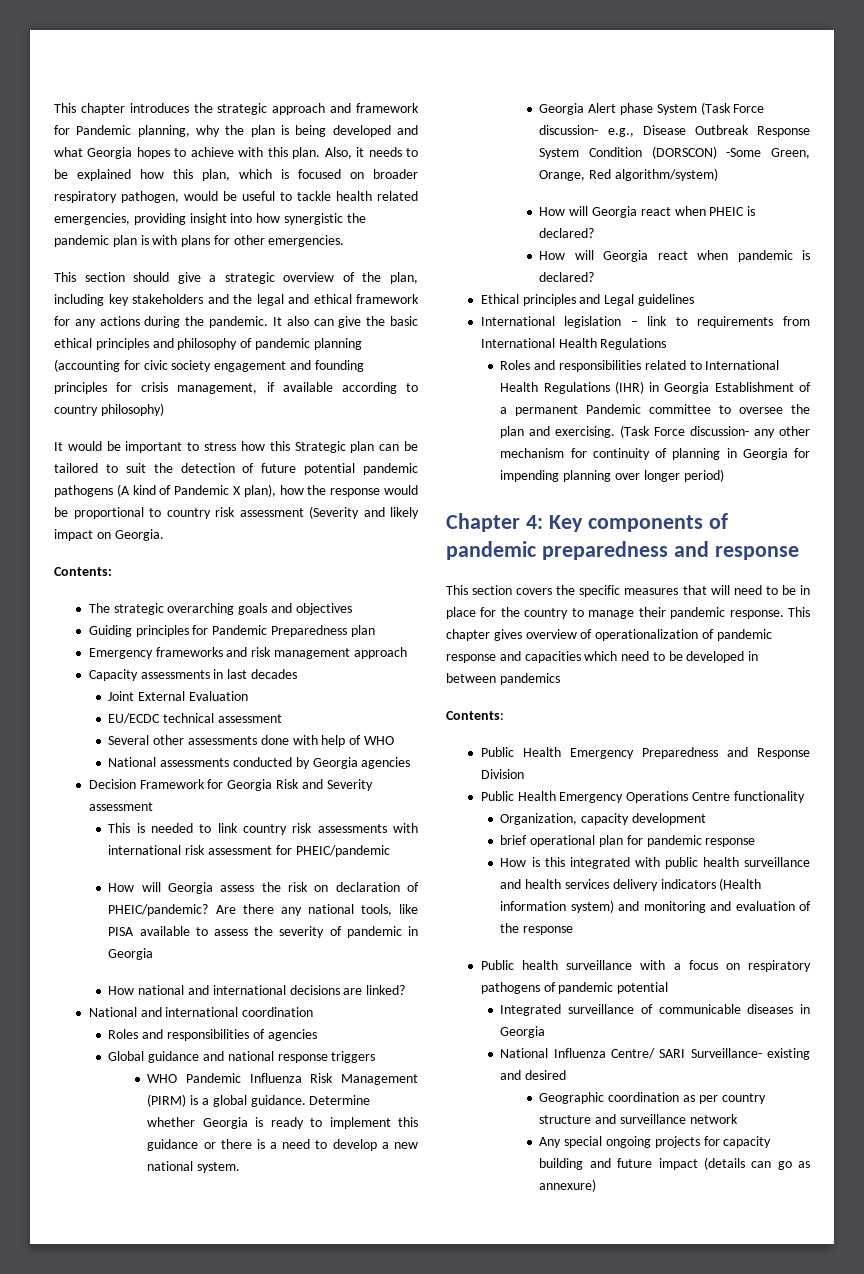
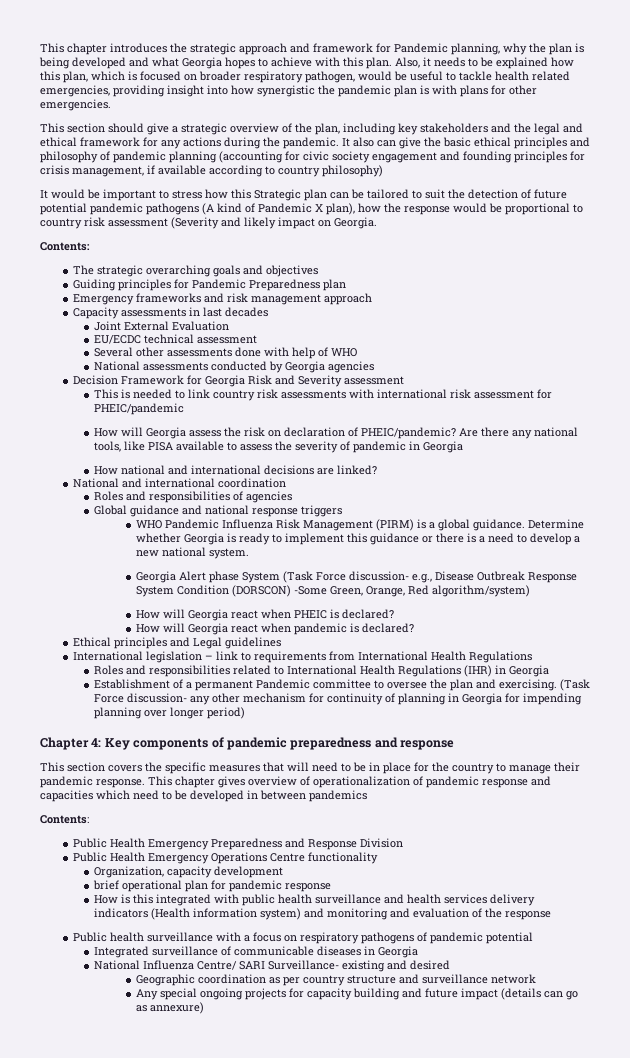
- Roles and responsibilities related to International Health Regulations (IHR) in Georgia Establishment of a permanent Pandemic committee to oversee the plan and exercising.
+ Roles and responsibilities related to International Health Regulations (IHR) in Georgia
+ Establishment of a permanent Pandemic committee to oversee the plan and exercising.

